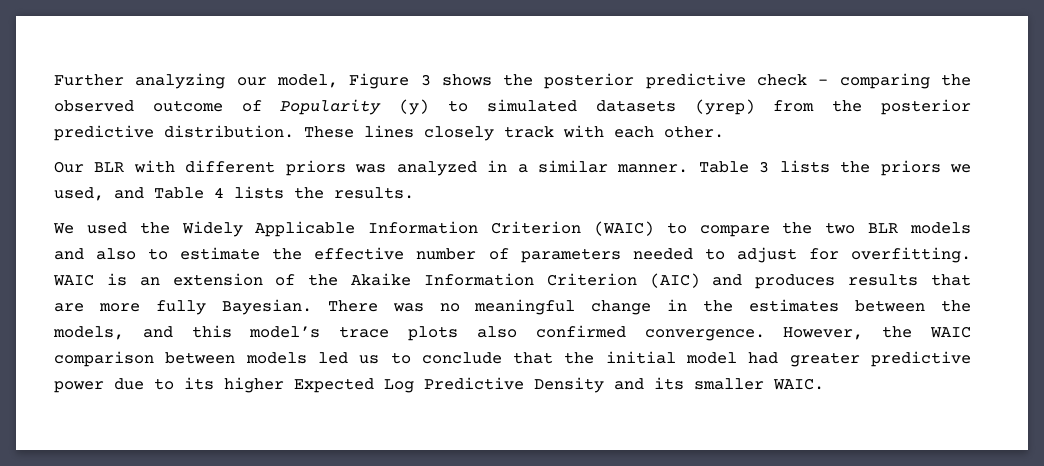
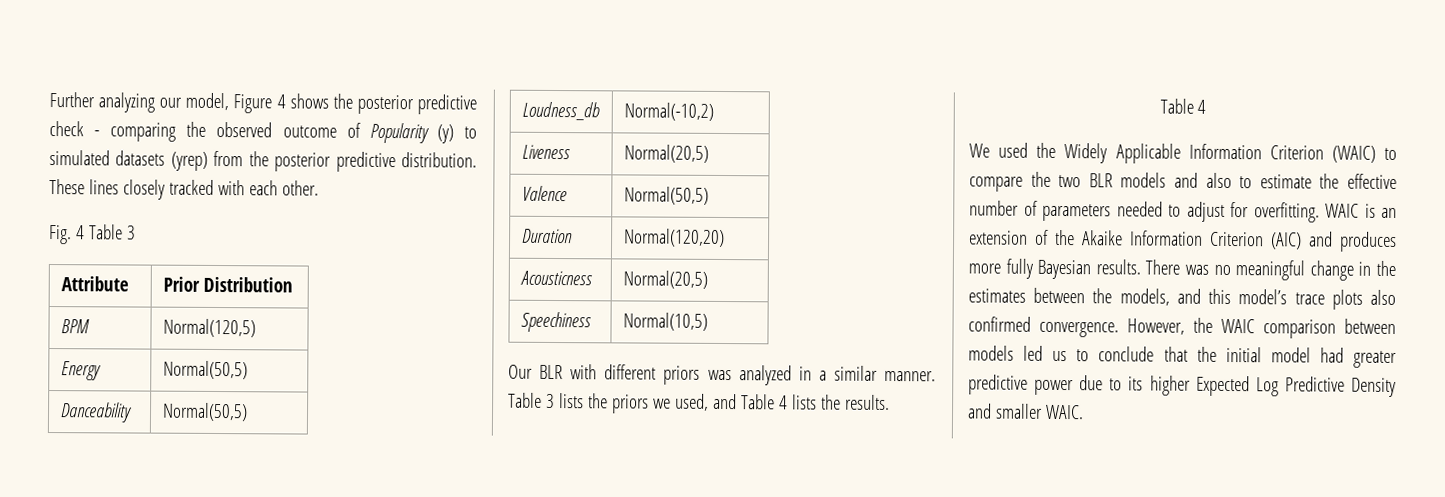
- Further analyzing our model, Figure 3 shows the posterior predictive check - comparing the observed outcome of Popularity (y) to simulated datasets (yrep) from the posterior predictive distribution.
+ Further analyzing our model, Figure 4 shows the posterior predictive check - comparing the observed outcome of Popularity (y) to simulated datasets (yrep) from the posterior predictive distribution.
- These lines closely track with each other.
+ These lines closely tracked with each other.
+ Fig. 4 Table 3
+ Attribute | Prior Distribution
+ BPM | Normal(120,5)
+ Energy | Normal(50,5)
+ Danceability | Normal(50,5)
+ Loudness_db | Normal(-10,2)
+ Liveness | Normal(20,5)
+ Valence | Normal(50,5)
+ Duration | Normal(120,20)
+ Acousticness | Normal(20,5)
+ Speechiness | Normal(10,5)
  Table 3 lists the priors we used, and Table 4 lists the results.
+ Table 4
- WAIC is an extension of the Akaike Information Criterion (AIC) and produces results that are more fully Bayesian.
+ WAIC is an extension of the Akaike Information Criterion (AIC) and produces more fully Bayesian results.
- However, the WAIC comparison between models led us to conclude that the initial model had greater predictive power due to its higher Expected Log Predictive Density and its smaller WAIC.
+ However, the WAIC comparison between models led us to conclude that the initial model had greater predictive power due to its higher Expected Log Predictive Density and smaller WAIC.

